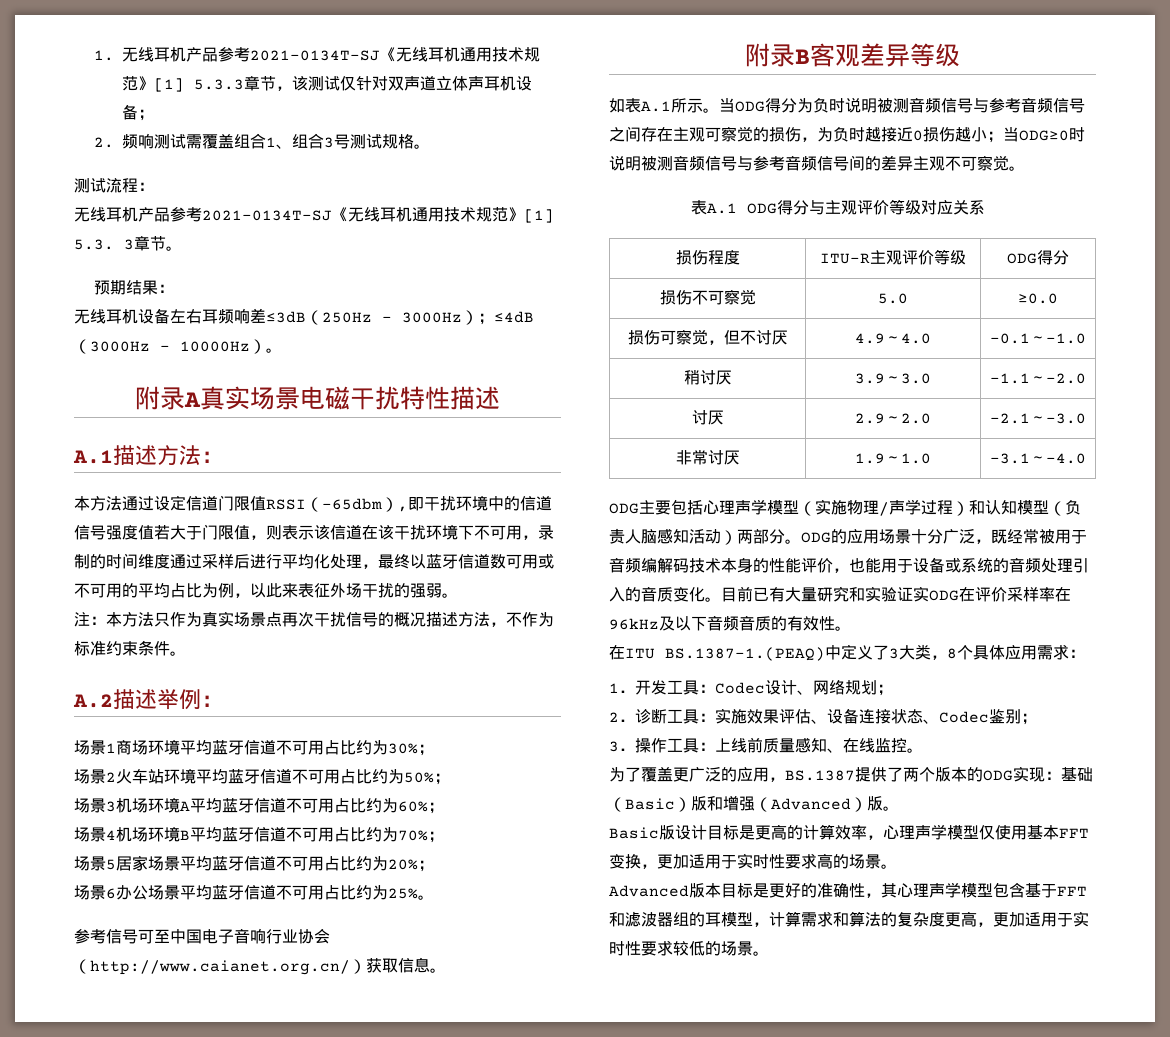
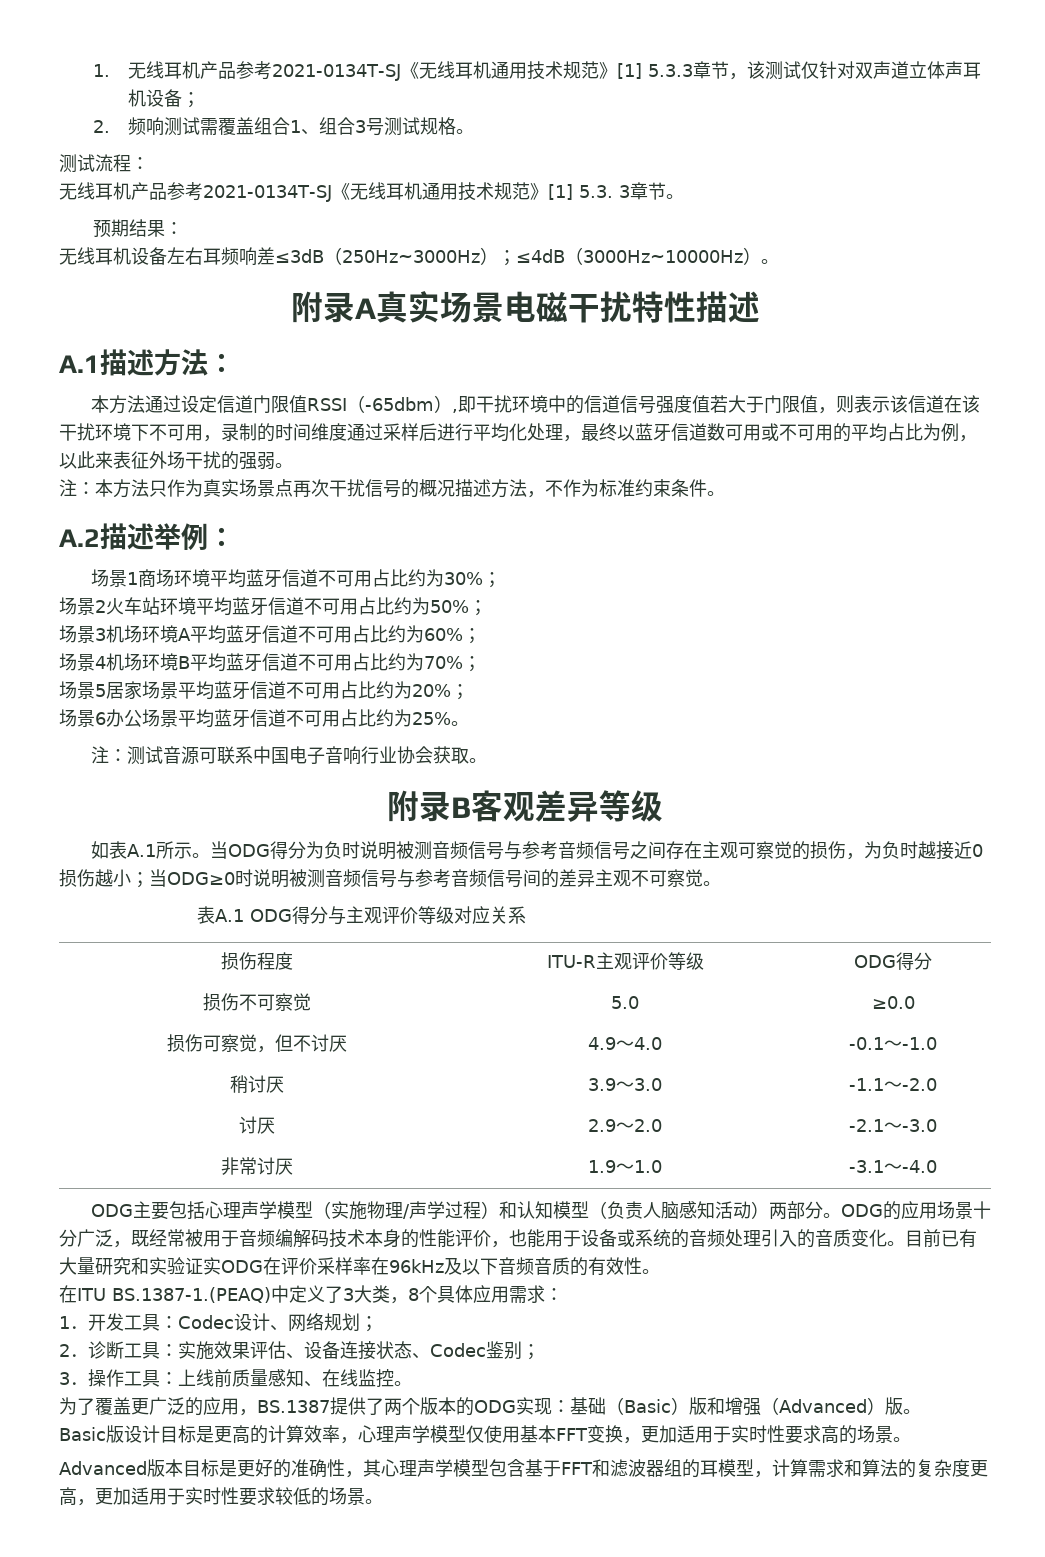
- 无线耳机设备左右耳频响差≤3dB（250Hz - 3000Hz）；≤4dB（3000Hz - 10000Hz）。
+ 无线耳机设备左右耳频响差≤3dB（250Hz~3000Hz）；≤4dB（3000Hz~10000Hz）。
- 参考信号可至中国电子音响行业协会（http://www.caianet.org.cn/）获取信息。
+ 注：测试音源可联系中国电子音响行业协会获取。

